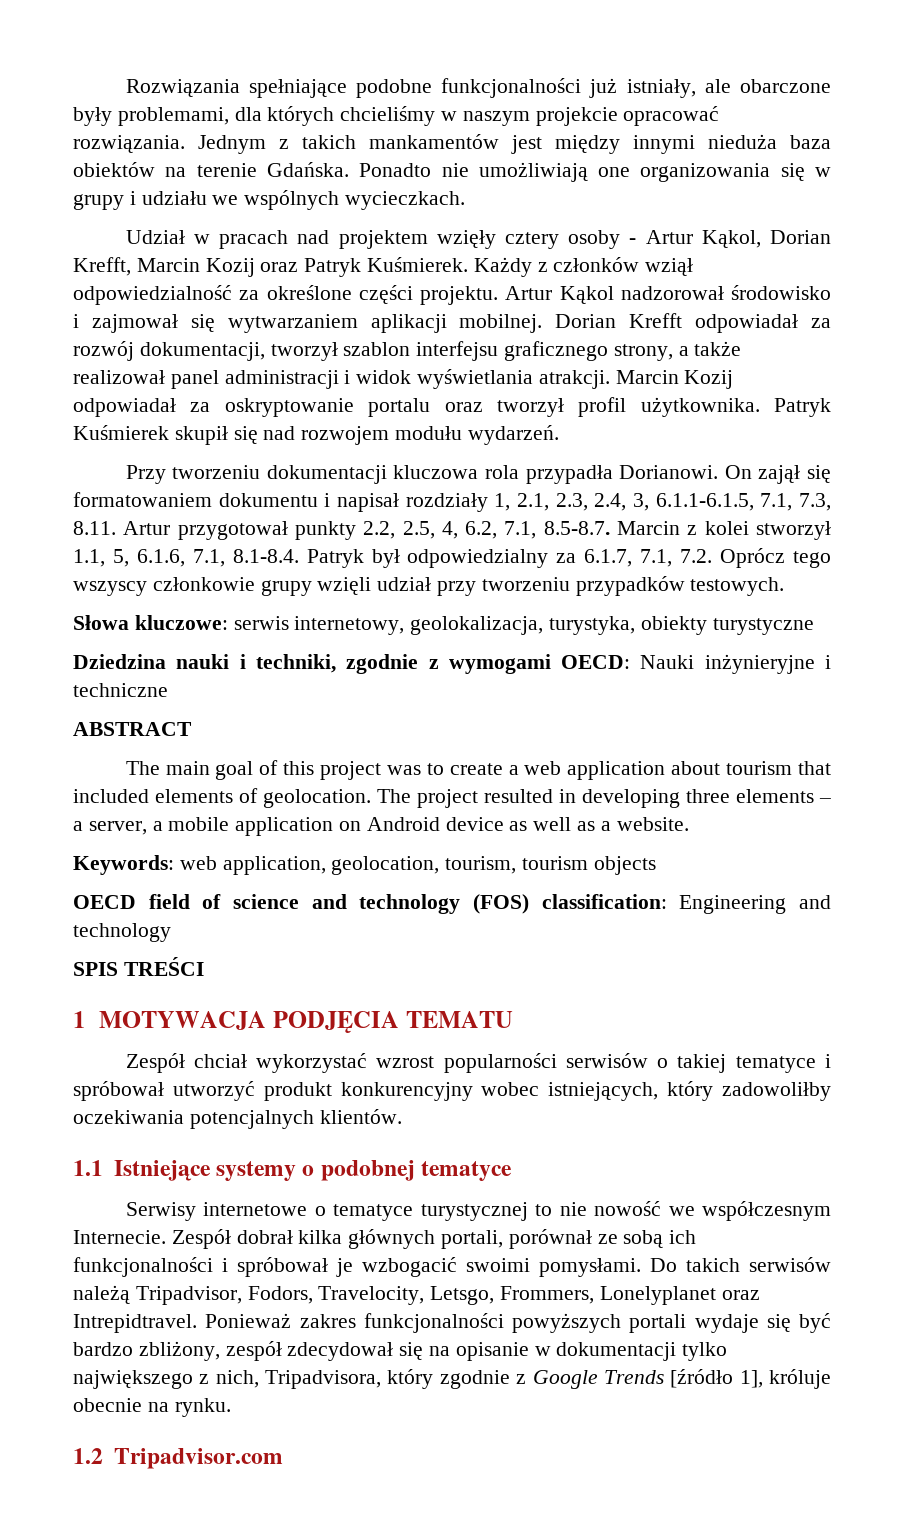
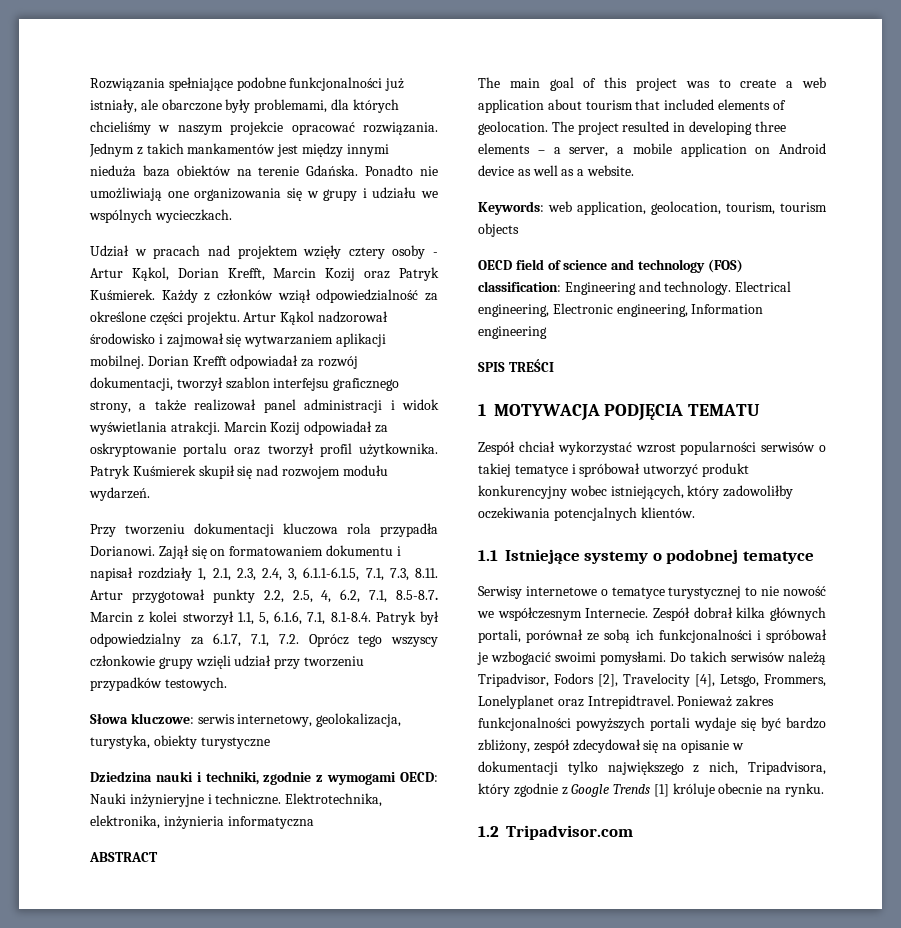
- On zajął się formatowaniem dokumentu i napisał rozdziały 1, 2.1, 2.3, 2.4, 3, 6.1.1-6.1.5, 7.1, 7.3, 8.11. Artur przygotował punkty 2.2, 2.5, 4, 6.2, 7.1, 8.5-8.7. Marcin z kolei stworzył 1.1, 5, 6.1.6, 7.1, 8.1-8.4. Patryk był odpowiedzialny za 6.1.7, 7.1, 7.2. Oprócz tego wszyscy członkowie grupy wzięli udział przy tworzeniu przypadków testowych.
+ Zajął się on formatowaniem dokumentu i napisał rozdziały 1, 2.1, 2.3, 2.4, 3, 6.1.1-6.1.5, 7.1, 7.3, 8.11. Artur przygotował punkty 2.2, 2.5, 4, 6.2, 7.1, 8.5-8.7. Marcin z kolei stworzył 1.1, 5, 6.1.6, 7.1, 8.1-8.4. Patryk był odpowiedzialny za 6.1.7, 7.1, 7.2. Oprócz tego wszyscy członkowie grupy wzięli udział przy tworzeniu przypadków testowych.
- Dziedzina nauki i techniki, zgodnie z wymogami OECD: Nauki inżynieryjne i techniczne
+ Dziedzina nauki i techniki, zgodnie z wymogami OECD: Nauki inżynieryjne i techniczne. Elektrotechnika, elektronika, inżynieria informatyczna
- OECD field of science and technology (FOS) classification: Engineering and technology
+ OECD field of science and technology (FOS) classification: Engineering and technology. Electrical engineering, Electronic engineering, Information engineering
- Do takich serwisów należą Tripadvisor, Fodors, Travelocity, Letsgo, Frommers, Lonelyplanet oraz Intrepidtravel.
+ Do takich serwisów należą Tripadvisor, Fodors [2], Travelocity [4], Letsgo, Frommers, Lonelyplanet oraz Intrepidtravel.
- Ponieważ zakres funkcjonalności powyższych portali wydaje się być bardzo zbliżony, zespół zdecydował się na opisanie w dokumentacji tylko największego z nich, Tripadvisora, który zgodnie z Google Trends [źródło 1], króluje obecnie na rynku.
+ Ponieważ zakres funkcjonalności powyższych portali wydaje się być bardzo zbliżony, zespół zdecydował się na opisanie w dokumentacji tylko największego z nich, Tripadvisora, który zgodnie z Google Trends [1] króluje obecnie na rynku.

